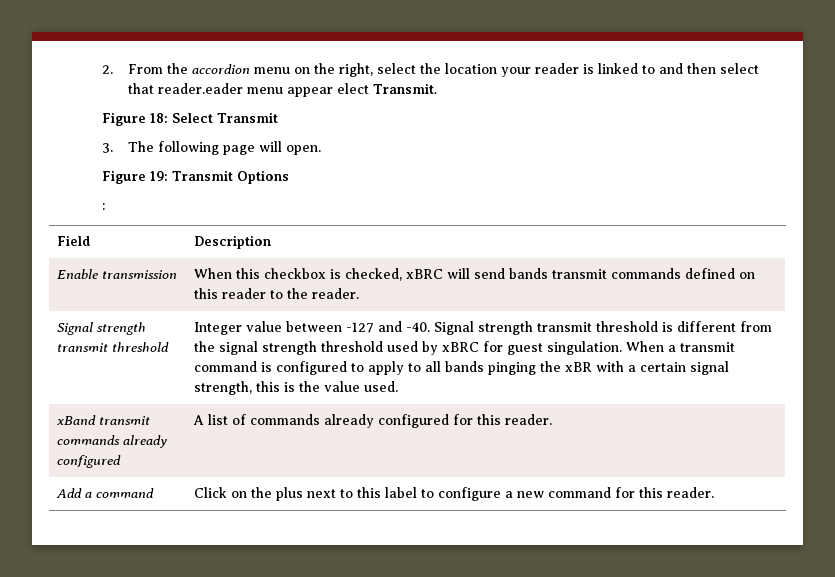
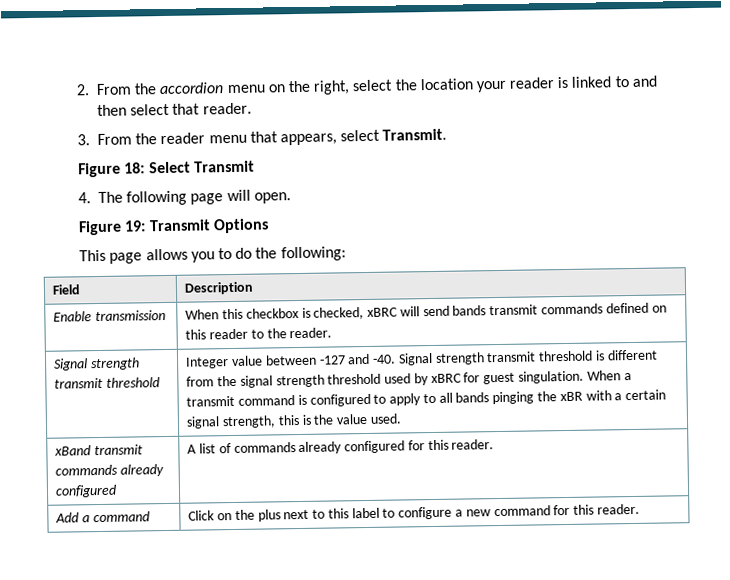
- 2. From the accordion menu on the right, select the location your reader is linked to and then select that reader.eader menu appear elect Transmit.
+ 2. From the accordion menu on the right, select the location your reader is linked to and then select that reader.
+ 3. From the reader menu that appears, select Transmit.
- 3. The following page will open.
+ 4. The following page will open.
- :
+ This page allows you to do the following:

